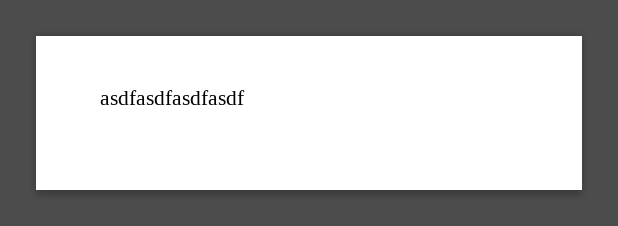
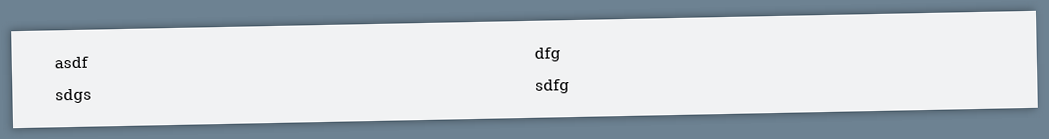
- asdfasdfasdfasdf
+ asdf
+ sdgs
+ dfg
+ sdfg

